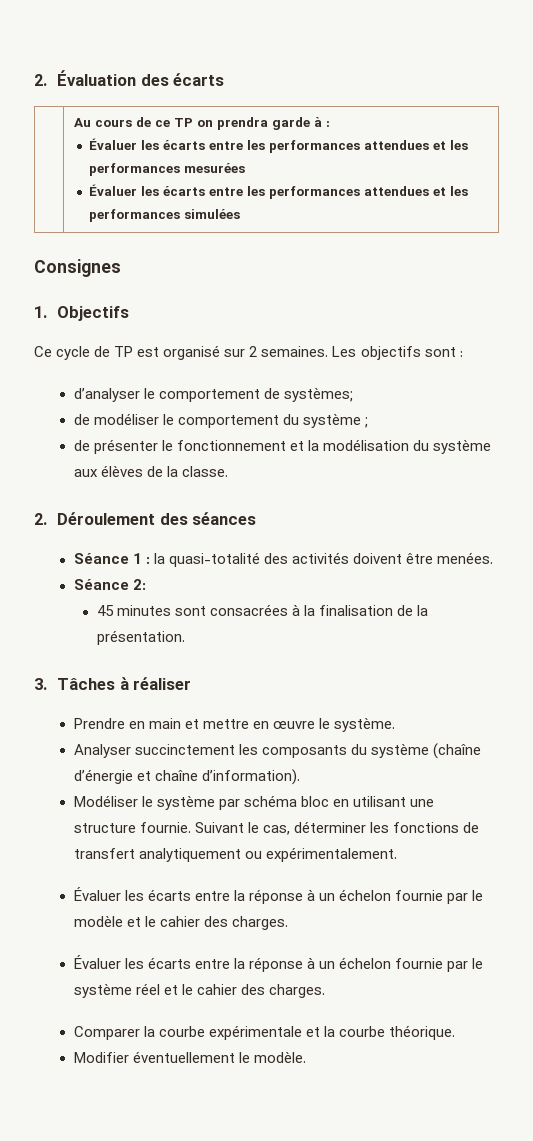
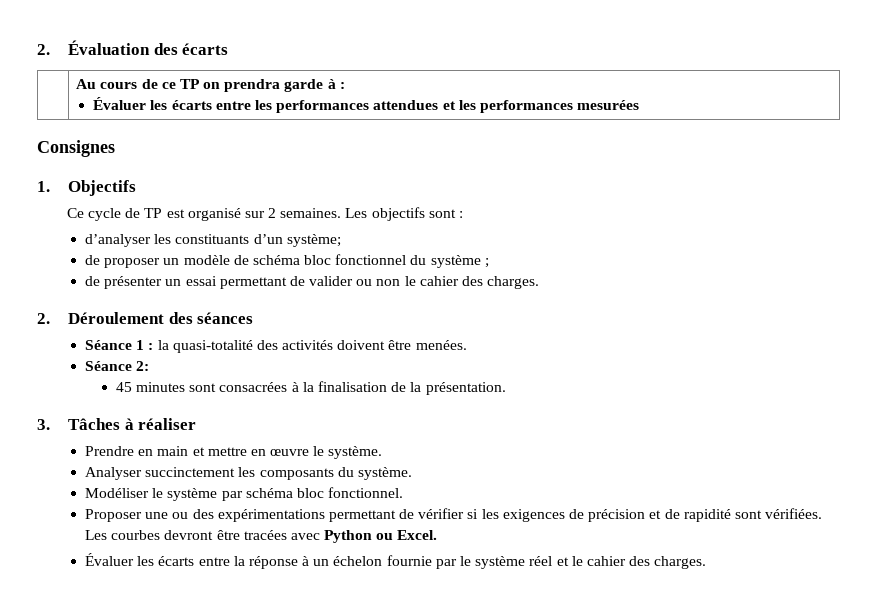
  | Au cours de ce TP on prendra garde à :
  Évaluer les écarts entre les performances attendues et les performances mesurées
- Évaluer les écarts entre les performances attendues et les performances simulées
- d’analyser le comportement de systèmes;
- de modéliser le comportement du système ;
+ d’analyser les constituants d’un système;
+ de proposer un modèle de schéma bloc fonctionnel du système ;
- de présenter le fonctionnement et la modélisation du système aux élèves de la classe.
+ de présenter un essai permettant de valider ou non le cahier des charges.
- Analyser succinctement les composants du système (chaîne d’énergie et chaîne d’information).
+ Analyser succinctement les composants du système.
- Modéliser le système par schéma bloc en utilisant une structure fournie. Suivant le cas, déterminer les fonctions de transfert analytiquement ou expérimentalement.
- Évaluer les écarts entre la réponse à un échelon fournie par le modèle et le cahier des charges.
+ Modéliser le système par schéma bloc fonctionnel.
+ Proposer une ou des expérimentations permettant de vérifier si les exigences de précision et de rapidité sont vérifiées. Les courbes devront être tracées avec Python ou Excel.
- Comparer la courbe expérimentale et la courbe théorique.
- Modifier éventuellement le modèle.

